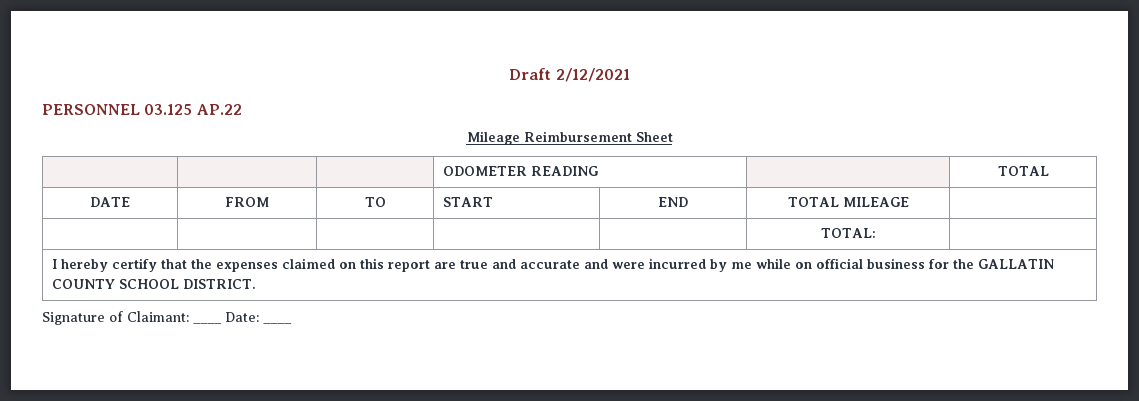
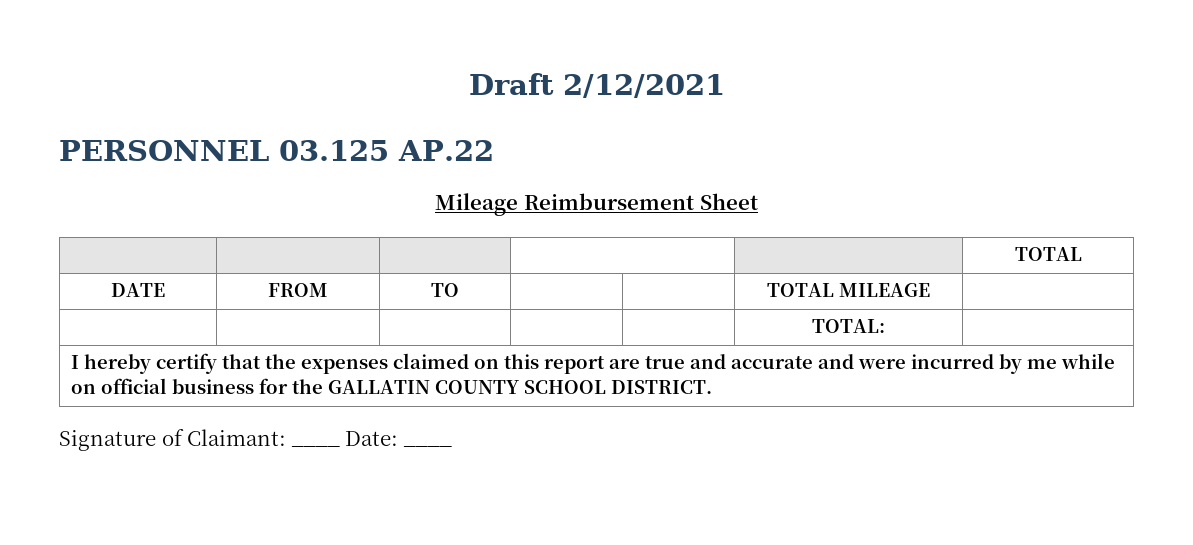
- | | | ODOMETER READING | | TOTAL
+ | | | | | TOTAL
- DATE | FROM | TO | START | END | TOTAL MILEAGE |
+ DATE | FROM | TO | | | TOTAL MILEAGE |

